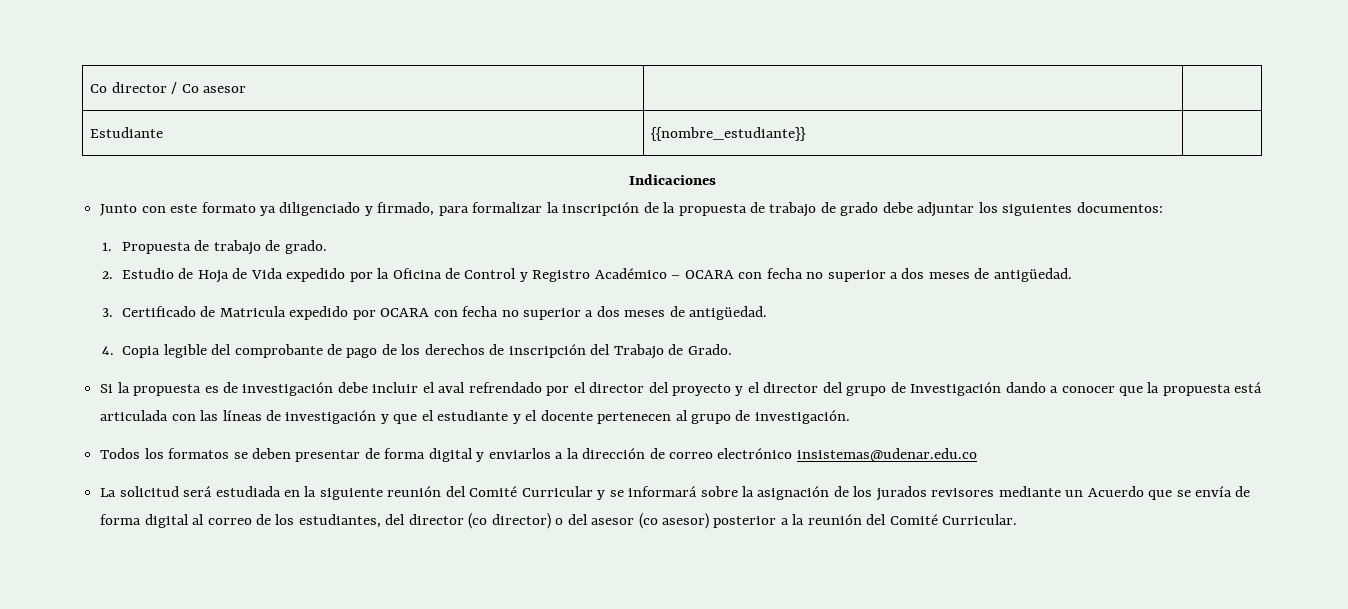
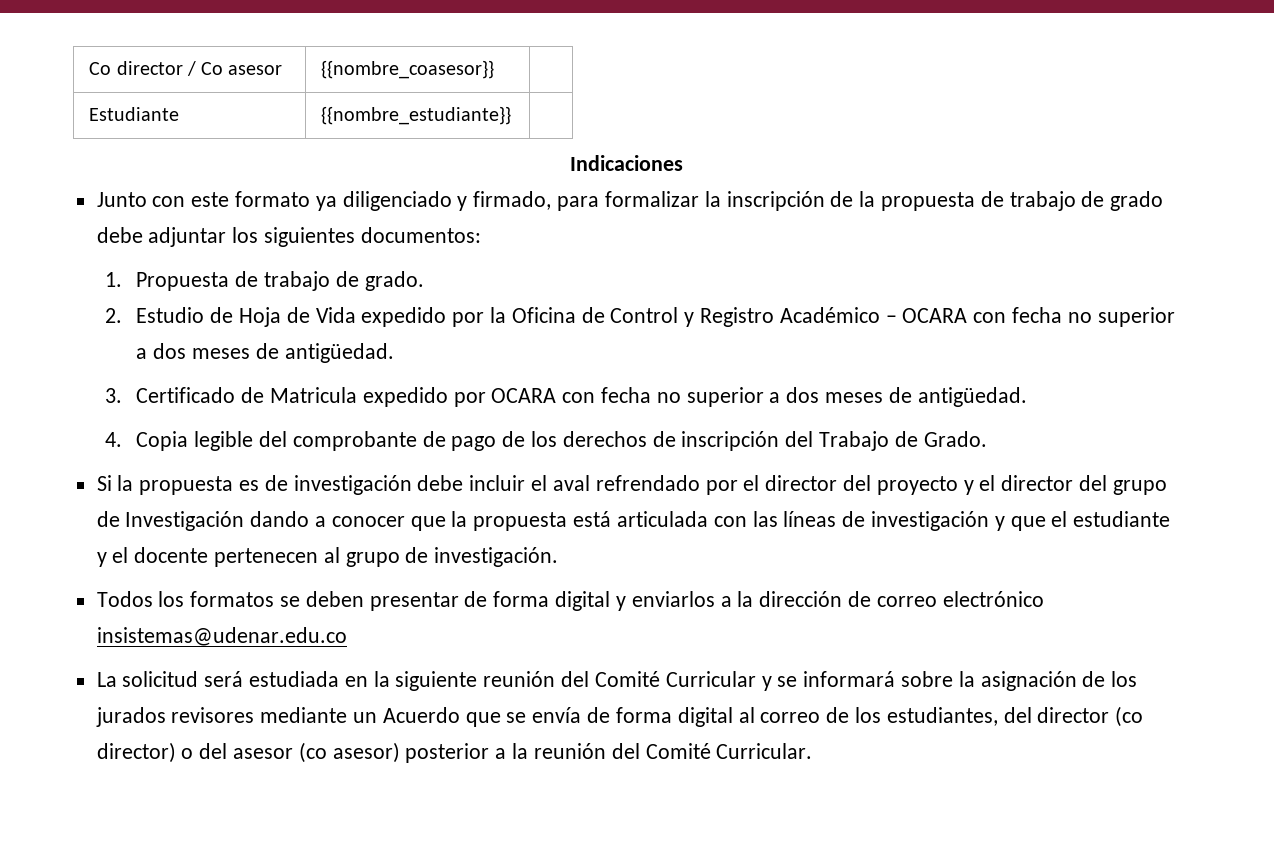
- Co director / Co asesor | |
+ Co director / Co asesor | {{nombre_coasesor}} |

